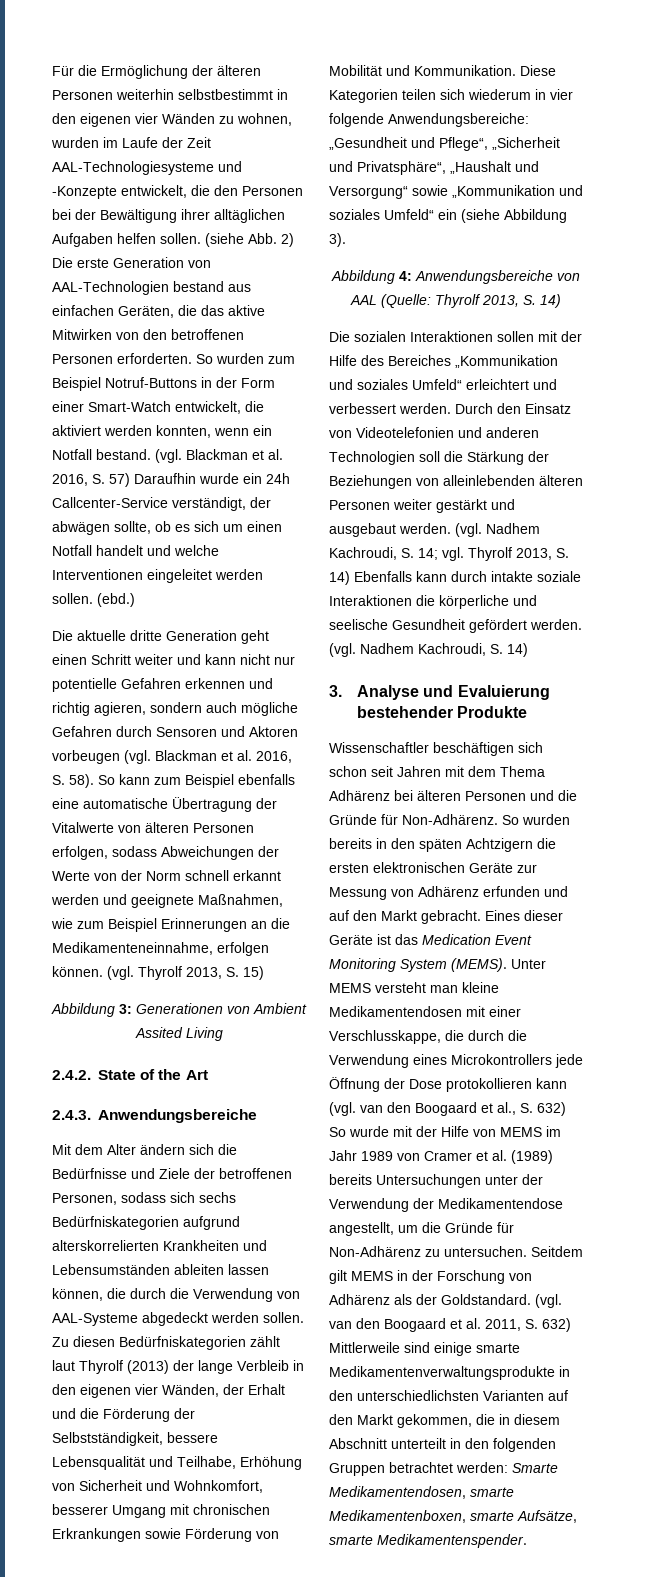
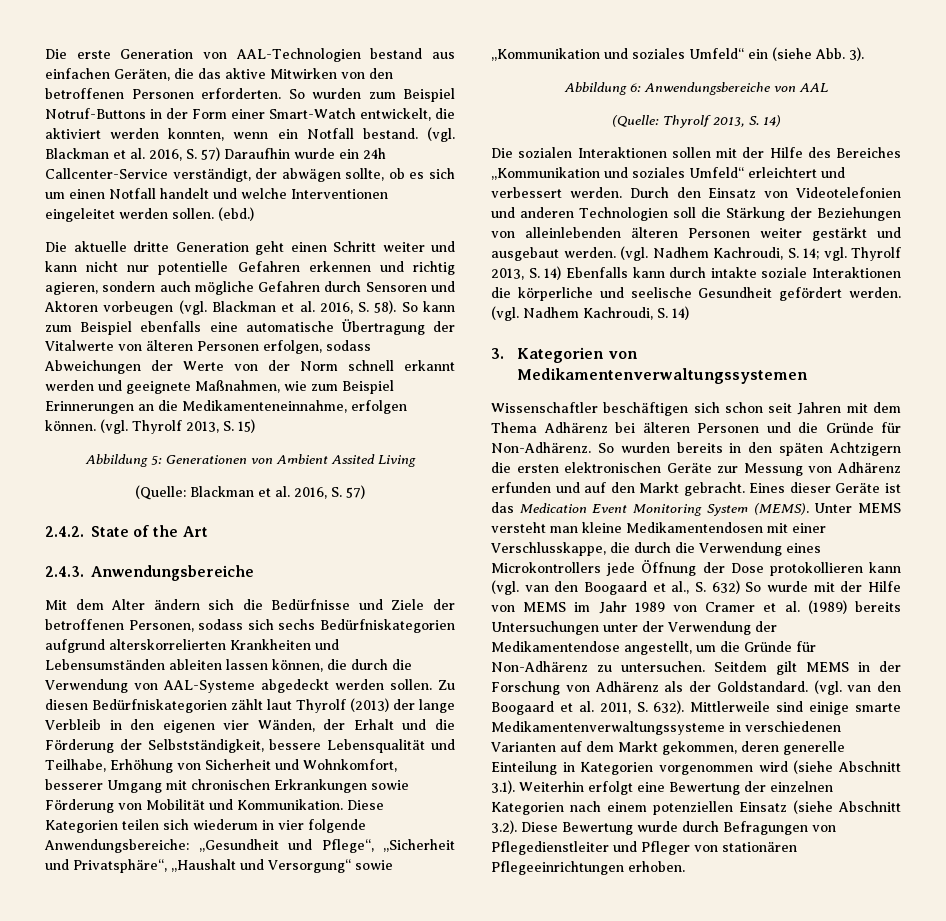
- Für die Ermöglichung der älteren Personen weiterhin selbstbestimmt in den eigenen vier Wänden zu wohnen, wurden im Laufe der Zeit AAL-Technologiesysteme und -Konzepte entwickelt, die den Personen bei der Bewältigung ihrer alltäglichen Aufgaben helfen sollen. (siehe Abb. 2) Die erste Generation von AAL-Technologien bestand aus einfachen Geräten, die das aktive Mitwirken von den betroffenen Personen erforderten.
+ Die erste Generation von AAL-Technologien bestand aus einfachen Geräten, die das aktive Mitwirken von den betroffenen Personen erforderten.
- Abbildung 3: Generationen von Ambient Assited Living
+ Abbildung 5: Generationen von Ambient Assited Living
+ (Quelle: Blackman et al. 2016, S. 57)
- Diese Kategorien teilen sich wiederum in vier folgende Anwendungsbereiche: „Gesundheit und Pflege“, „Sicherheit und Privatsphäre“, „Haushalt und Versorgung“ sowie „Kommunikation und soziales Umfeld“ ein (siehe Abbildung 3).
+ Diese Kategorien teilen sich wiederum in vier folgende Anwendungsbereiche: „Gesundheit und Pflege“, „Sicherheit und Privatsphäre“, „Haushalt und Versorgung“ sowie „Kommunikation und soziales Umfeld“ ein (siehe Abb. 3).
- Abbildung 4: Anwendungsbereiche von AAL (Quelle: Thyrolf 2013, S. 14)
+ Abbildung 6: Anwendungsbereiche von AAL
+ (Quelle: Thyrolf 2013, S. 14)
- 3. Analyse und Evaluierung bestehender Produkte
+ 3. Kategorien von Medikamentenverwaltungssystemen
- (vgl. van den Boogaard et al. 2011, S. 632) Mittlerweile sind einige smarte Medikamentenverwaltungsprodukte in den unterschiedlichsten Varianten auf den Markt gekommen, die in diesem Abschnitt unterteilt in den folgenden Gruppen betrachtet werden: Smarte Medikamentendosen, smarte Medikamentenboxen, smarte Aufsätze, smarte Medikamentenspender.
+ (vgl. van den Boogaard et al. 2011, S. 632). Mittlerweile sind einige smarte Medikamentenverwaltungssysteme in verschiedenen Varianten auf dem Markt gekommen, deren generelle Einteilung in Kategorien vorgenommen wird (siehe Abschnitt 3.1). Weiterhin erfolgt eine Bewertung der einzelnen Kategorien nach einem potenziellen Einsatz (siehe Abschnitt 3.2). Diese Bewertung wurde durch Befragungen von Pflegedienstleiter und Pfleger von stationären Pflegeeinrichtungen erhoben.

